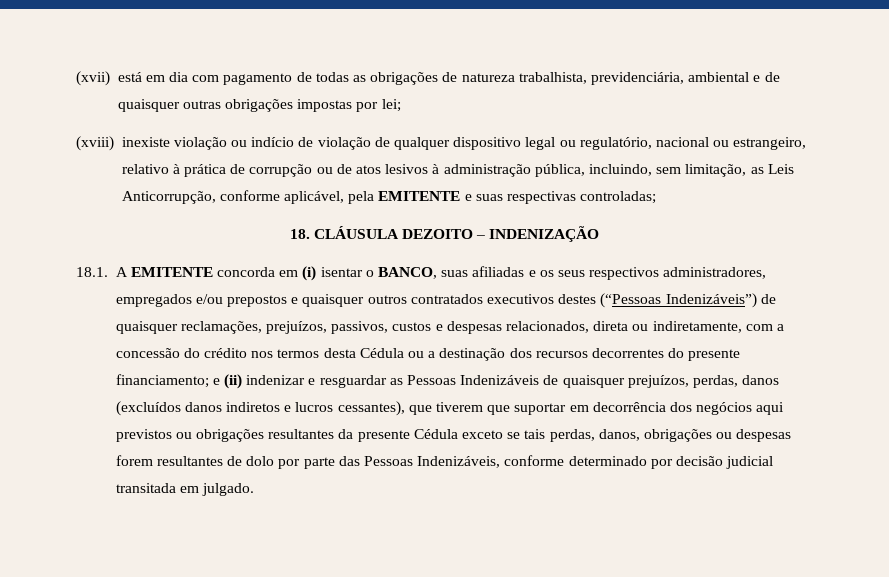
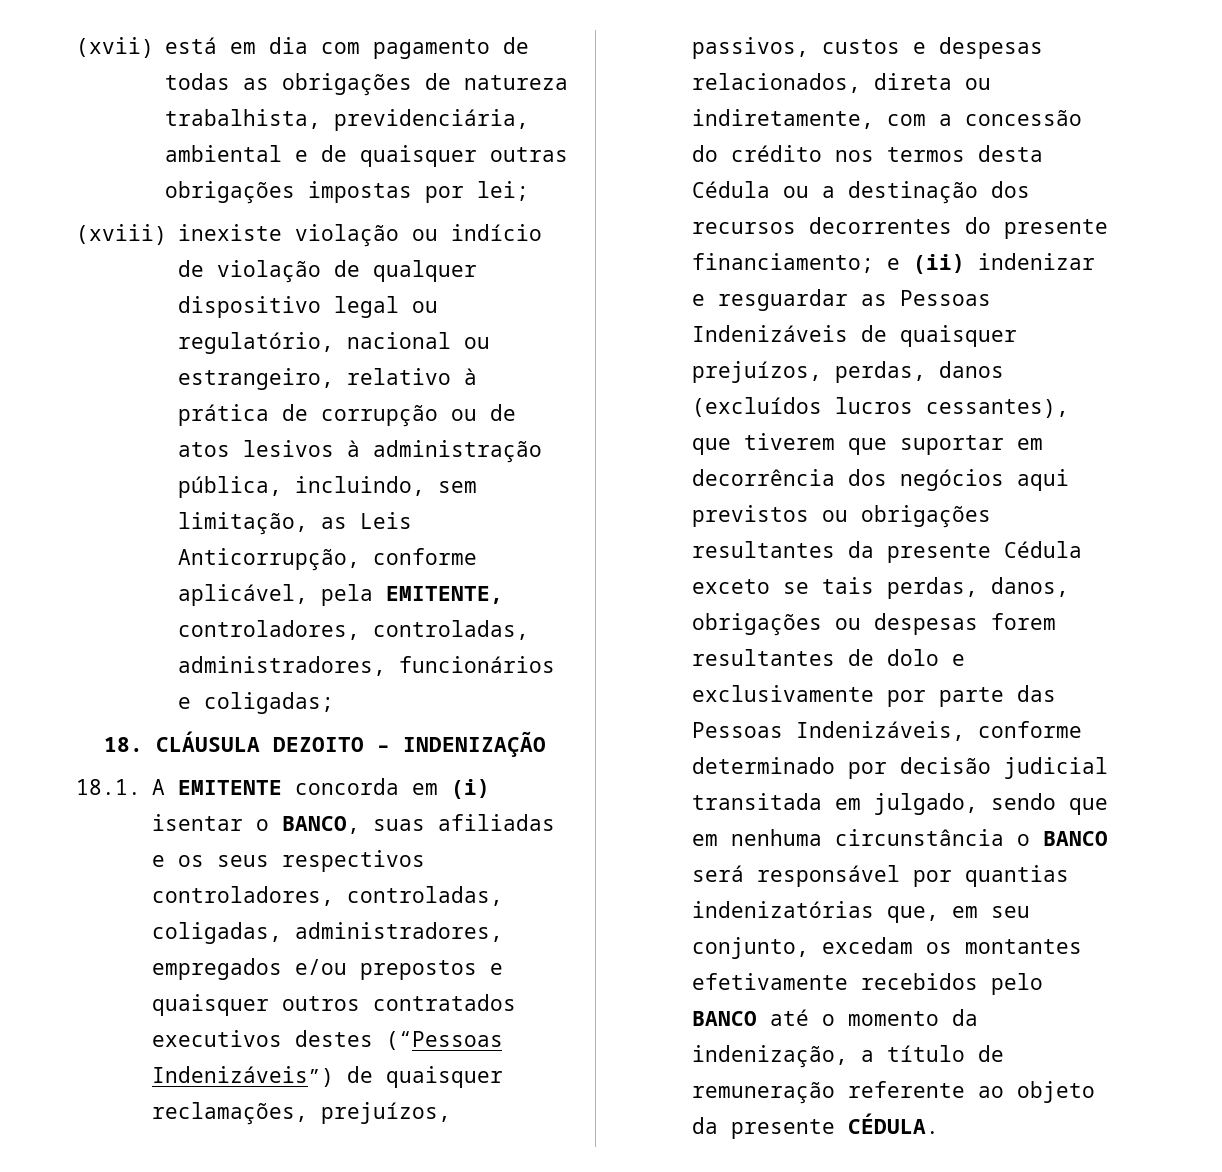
- (xviii) inexiste violação ou indício de violação de qualquer dispositivo legal ou regulatório, nacional ou estrangeiro, relativo à prática de corrupção ou de atos lesivos à administração pública, incluindo, sem limitação, as Leis Anticorrupção, conforme aplicável, pela EMITENTE e suas respectivas controladas;
+ (xviii) inexiste violação ou indício de violação de qualquer dispositivo legal ou regulatório, nacional ou estrangeiro, relativo à prática de corrupção ou de atos lesivos à administração pública, incluindo, sem limitação, as Leis Anticorrupção, conforme aplicável, pela EMITENTE, controladores, controladas, administradores, funcionários e coligadas;
- 18.1. A EMITENTE concorda em (i) isentar o BANCO, suas afiliadas e os seus respectivos administradores, empregados e/ou prepostos e quaisquer outros contratados executivos destes (“Pessoas Indenizáveis”) de quaisquer reclamações, prejuízos, passivos, custos e despesas relacionados, direta ou indiretamente, com a concessão do crédito nos termos desta Cédula ou a destinação dos recursos decorrentes do presente financiamento;
+ 18.1. A EMITENTE concorda em (i) isentar o BANCO, suas afiliadas e os seus respectivos controladores, controladas, coligadas, administradores, empregados e/ou prepostos e quaisquer outros contratados executivos destes (“Pessoas Indenizáveis”) de quaisquer reclamações, prejuízos, passivos, custos e despesas relacionados, direta ou indiretamente, com a concessão do crédito nos termos desta Cédula ou a destinação dos recursos decorrentes do presente financiamento;
- e (ii) indenizar e resguardar as Pessoas Indenizáveis de quaisquer prejuízos, perdas, danos (excluídos danos indiretos e lucros cessantes), que tiverem que suportar em decorrência dos negócios aqui previstos ou obrigações resultantes da presente Cédula exceto se tais perdas, danos, obrigações ou despesas forem resultantes de dolo por parte das Pessoas Indenizáveis, conforme determinado por decisão judicial transitada em julgado.
+ e (ii) indenizar e resguardar as Pessoas Indenizáveis de quaisquer prejuízos, perdas, danos (excluídos lucros cessantes), que tiverem que suportar em decorrência dos negócios aqui previstos ou obrigações resultantes da presente Cédula exceto se tais perdas, danos, obrigações ou despesas forem resultantes de dolo e exclusivamente por parte das Pessoas Indenizáveis, conforme determinado por decisão judicial transitada em julgado, sendo que em nenhuma circunstância o BANCO será responsável por quantias indenizatórias que, em seu conjunto, excedam os montantes efetivamente recebidos pelo BANCO até o momento da indenização, a título de remuneração referente ao objeto da presente CÉDULA.

